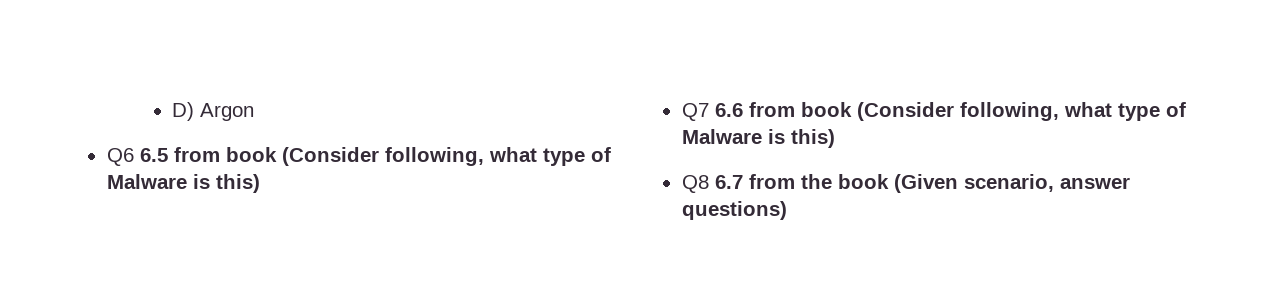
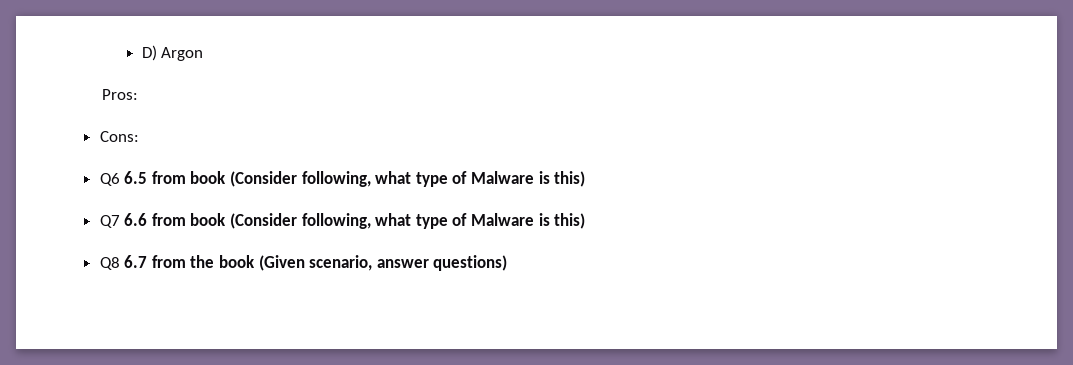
+ Pros:
+ Cons:

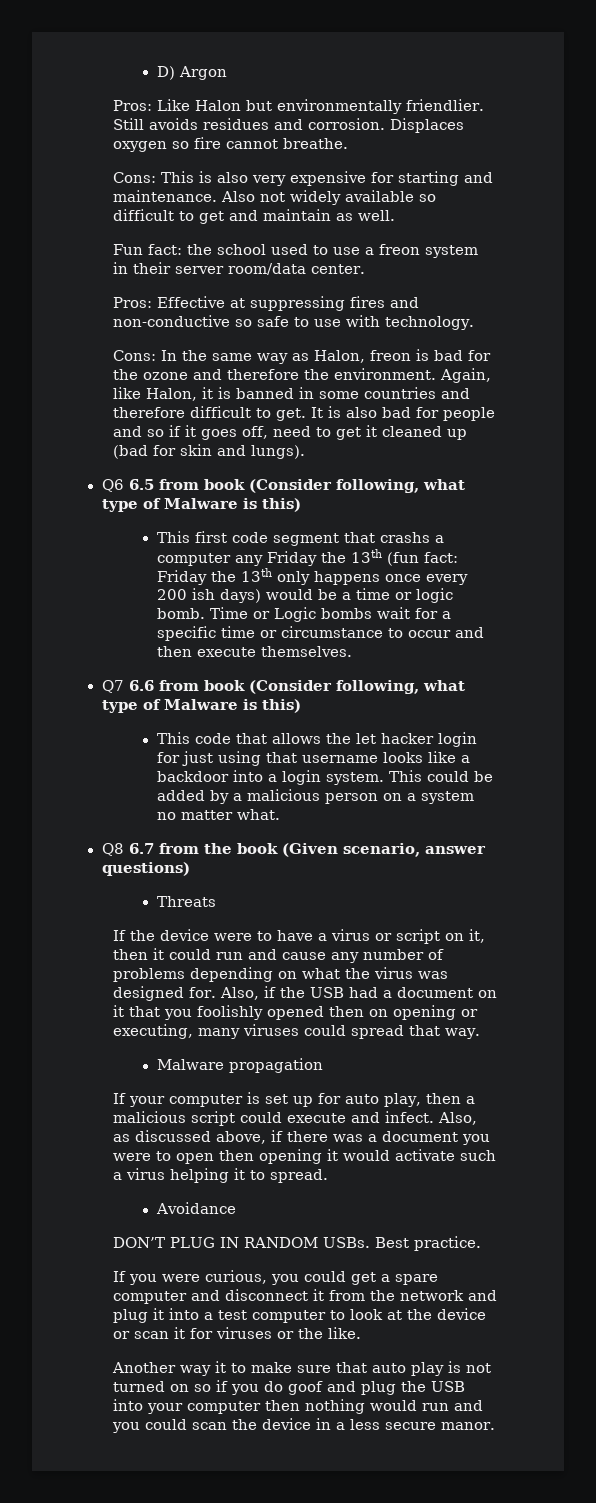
- Pros:
- Cons:
+ Pros: Like Halon but environmentally friendlier. Still avoids residues and corrosion. Displaces oxygen so fire cannot breathe.
+ Cons: This is also very expensive for starting and maintenance. Also not widely available so difficult to get and maintain as well.
+ Fun fact: the school used to use a freon system in their server room/data center.
+ Pros: Effective at suppressing fires and non-conductive so safe to use with technology.
+ Cons: In the same way as Halon, freon is bad for the ozone and therefore the environment. Again, like Halon, it is banned in some countries and therefore difficult to get. It is also bad for people and so if it goes off, need to get it cleaned up (bad for skin and lungs).
+ This first code segment that crashs a computer any Friday the 13th (fun fact: Friday the 13th only happens once every 200 ish days) would be a time or logic bomb. Time or Logic bombs wait for a specific time or circumstance to occur and then execute themselves.
+ This code that allows the let hacker login for just using that username looks like a backdoor into a login system. This could be added by a malicious person on a system no matter what.
+ Threats
+ If the device were to have a virus or script on it, then it could run and cause any number of problems depending on what the virus was designed for. Also, if the USB had a document on it that you foolishly opened then on opening or executing, many viruses could spread that way.
+ Malware propagation
+ If your computer is set up for auto play, then a malicious script could execute and infect. Also, as discussed above, if there was a document you were to open then opening it would activate such a virus helping it to spread.
+ Avoidance
+ DON’T PLUG IN RANDOM USBs. Best practice.
+ If you were curious, you could get a spare computer and disconnect it from the network and plug it into a test computer to look at the device or scan it for viruses or the like.
+ Another way it to make sure that auto play is not turned on so if you do goof and plug the USB into your computer then nothing would run and you could scan the device in a less secure manor.

